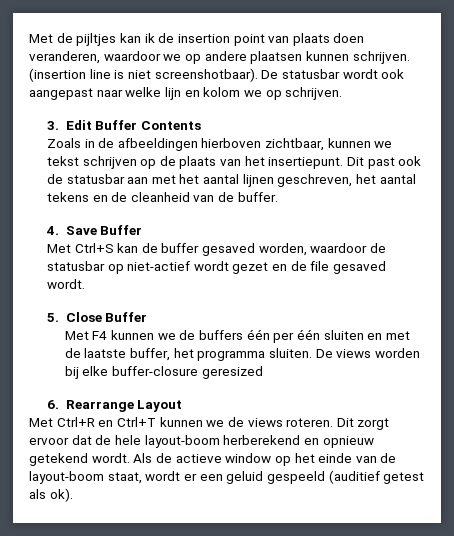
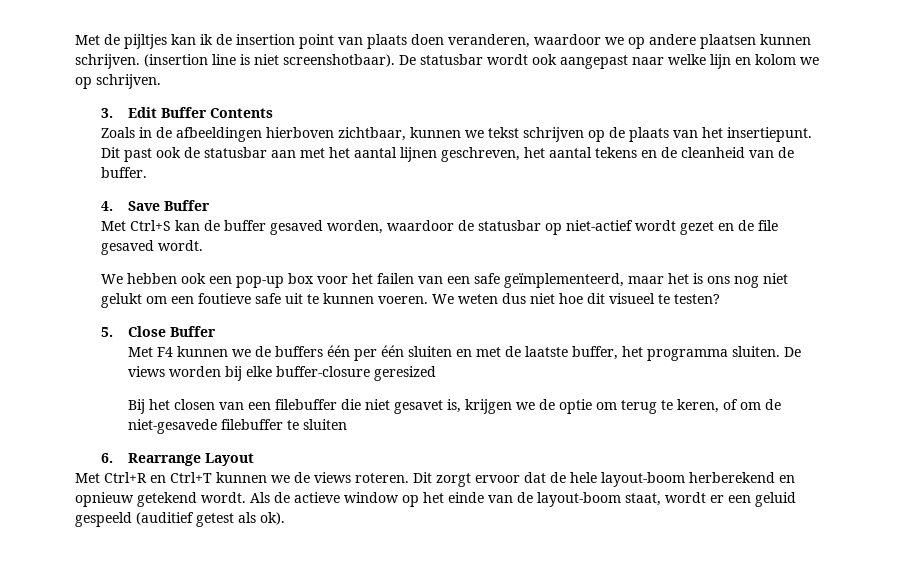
+ We hebben ook een pop-up box voor het failen van een safe geïmplementeerd, maar het is ons nog niet gelukt om een foutieve safe uit te kunnen voeren. We weten dus niet hoe dit visueel te testen?
+ Bij het closen van een filebuffer die niet gesavet is, krijgen we de optie om terug te keren, of om de niet-gesavede filebuffer te sluiten

